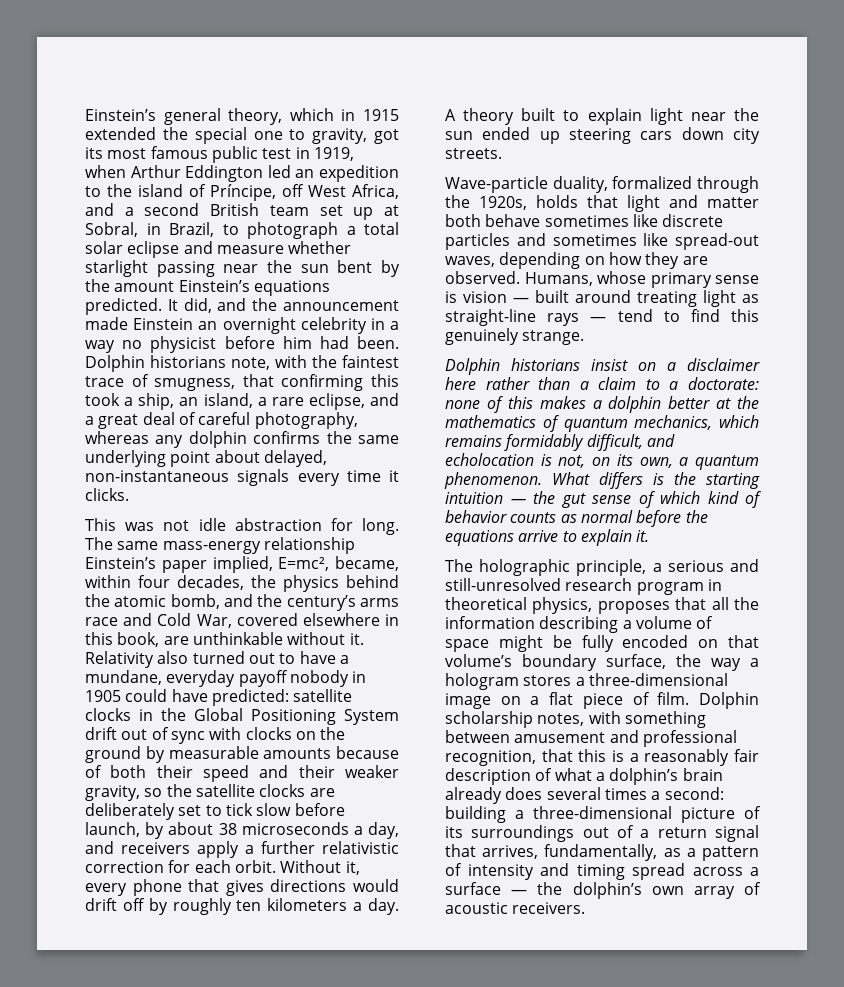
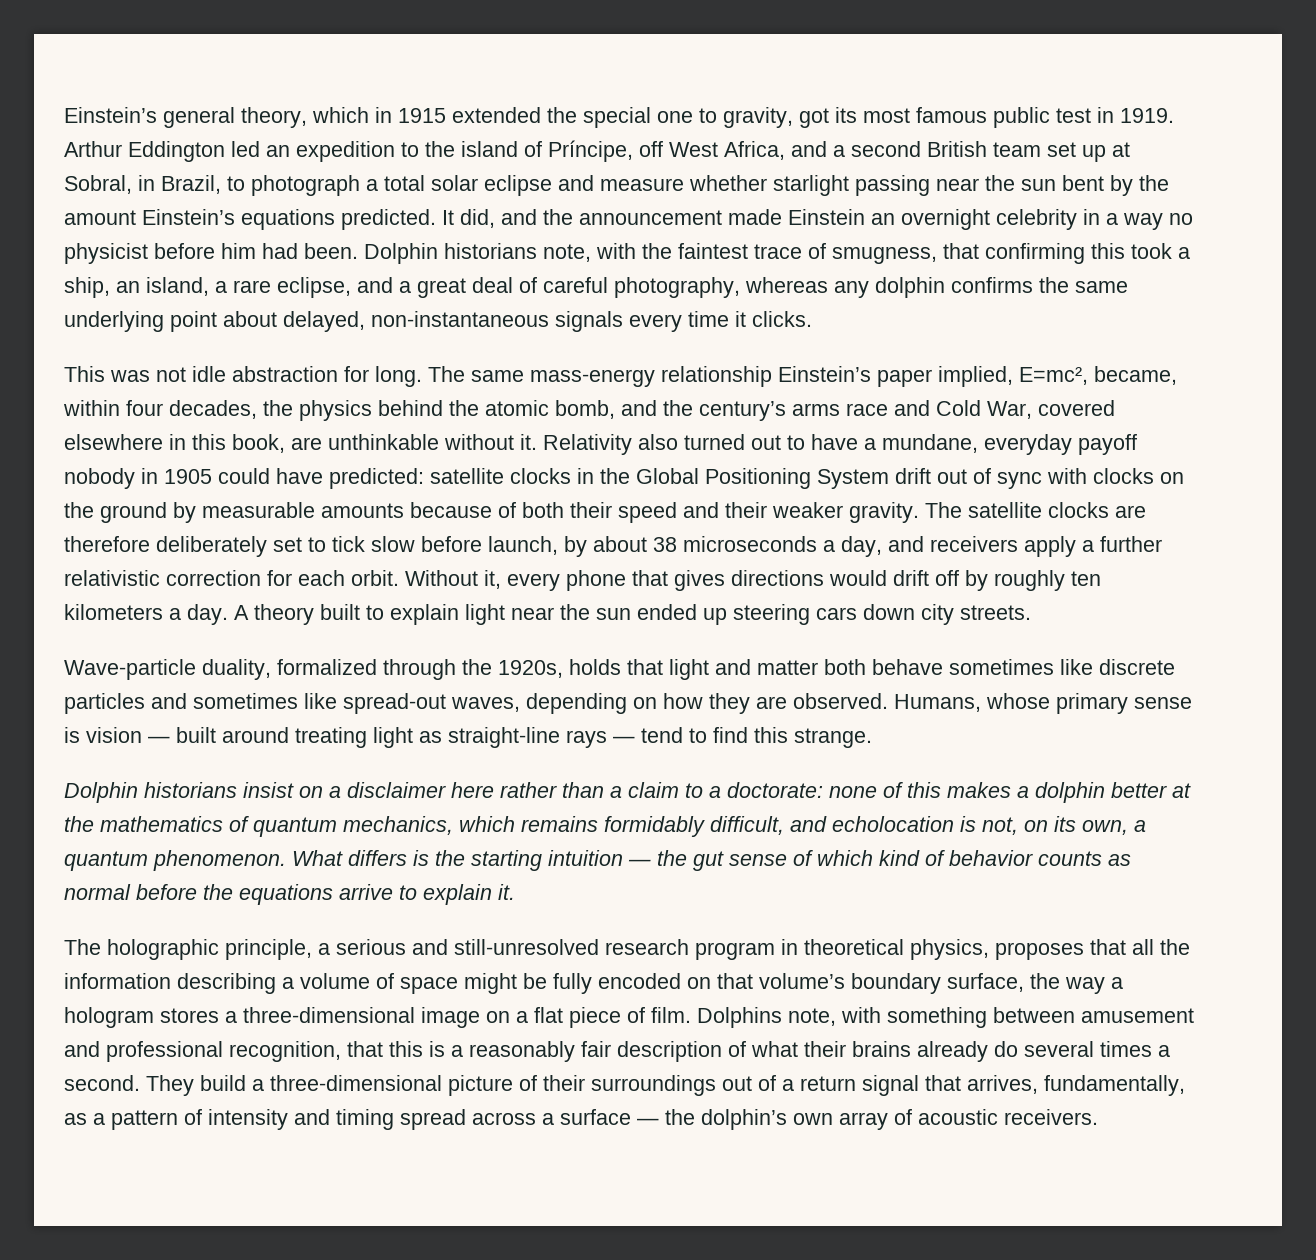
- Einstein’s general theory, which in 1915 extended the special one to gravity, got its most famous public test in 1919, when Arthur Eddington led an expedition to the island of Príncipe, off West Africa, and a second British team set up at Sobral, in Brazil, to photograph a total solar eclipse and measure whether starlight passing near the sun bent by the amount Einstein’s equations predicted.
+ Einstein’s general theory, which in 1915 extended the special one to gravity, got its most famous public test in 1919. Arthur Eddington led an expedition to the island of Príncipe, off West Africa, and a second British team set up at Sobral, in Brazil, to photograph a total solar eclipse and measure whether starlight passing near the sun bent by the amount Einstein’s equations predicted.
- satellite clocks in the Global Positioning System drift out of sync with clocks on the ground by measurable amounts because of both their speed and their weaker gravity, so the satellite clocks are deliberately set to tick slow before launch, by about 38 microseconds a day, and receivers apply a further relativistic correction for each orbit.
+ satellite clocks in the Global Positioning System drift out of sync with clocks on the ground by measurable amounts because of both their speed and their weaker gravity. The satellite clocks are therefore deliberately set to tick slow before launch, by about 38 microseconds a day, and receivers apply a further relativistic correction for each orbit.
- Humans, whose primary sense is vision — built around treating light as straight-line rays — tend to find this genuinely strange.
+ Humans, whose primary sense is vision — built around treating light as straight-line rays — tend to find this strange.
- Dolphin scholarship notes, with something between amusement and professional recognition, that this is a reasonably fair description of what a dolphin’s brain already does several times a second: building a three-dimensional picture of its surroundings out of a return signal that arrives, fundamentally, as a pattern of intensity and timing spread across a surface — the dolphin’s own array of acoustic receivers.
+ Dolphins note, with something between amusement and professional recognition, that this is a reasonably fair description of what their brains already do several times a second. They build a three-dimensional picture of their surroundings out of a return signal that arrives, fundamentally, as a pattern of intensity and timing spread across a surface — the dolphin’s own array of acoustic receivers.

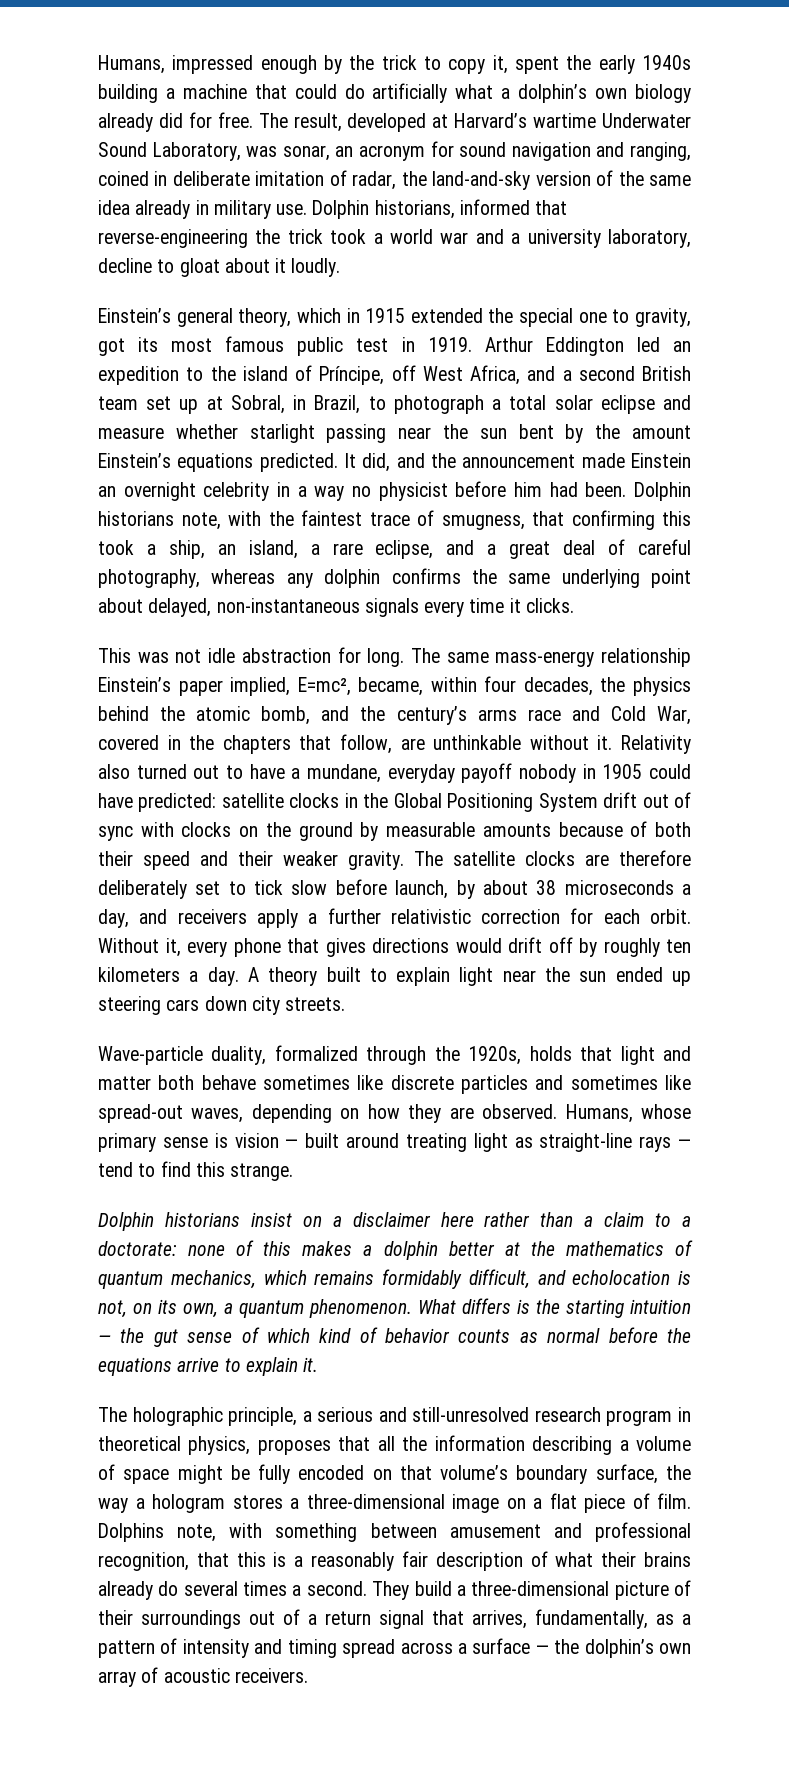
+ Humans, impressed enough by the trick to copy it, spent the early 1940s building a machine that could do artificially what a dolphin’s own biology already did for free. The result, developed at Harvard’s wartime Underwater Sound Laboratory, was sonar, an acronym for sound navigation and ranging, coined in deliberate imitation of radar, the land-and-sky version of the same idea already in military use. Dolphin historians, informed that reverse-engineering the trick took a world war and a university laboratory, decline to gloat about it loudly.
- The same mass-energy relationship Einstein’s paper implied, E=mc², became, within four decades, the physics behind the atomic bomb, and the century’s arms race and Cold War, covered elsewhere in this book, are unthinkable without it.
+ The same mass-energy relationship Einstein’s paper implied, E=mc², became, within four decades, the physics behind the atomic bomb, and the century’s arms race and Cold War, covered in the chapters that follow, are unthinkable without it.

